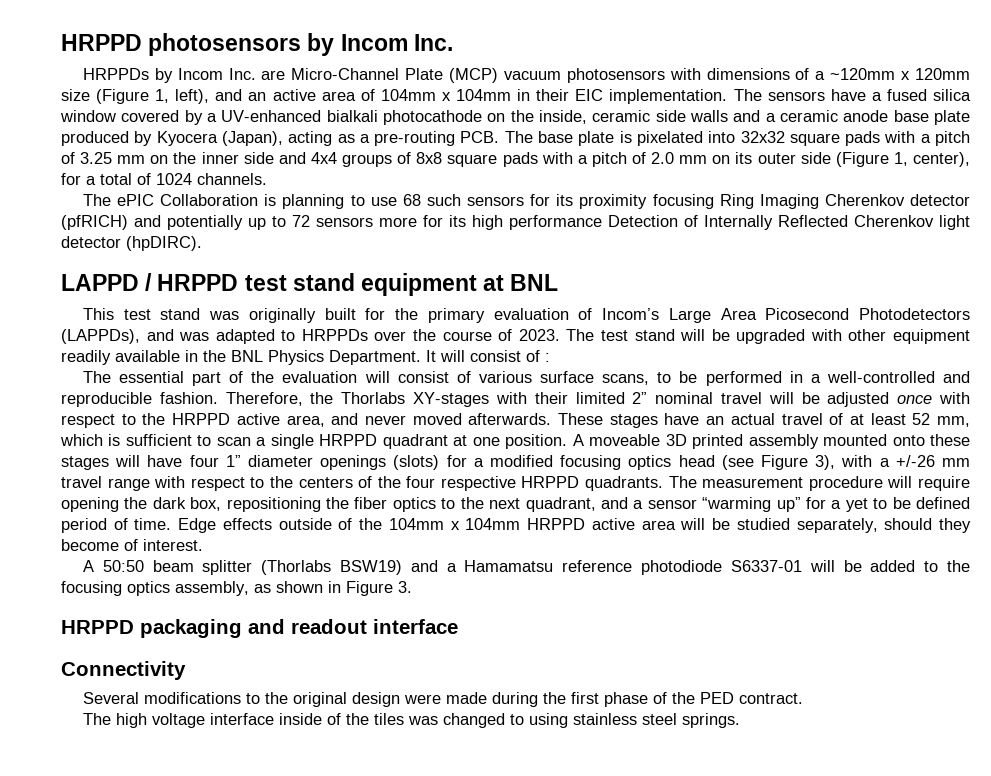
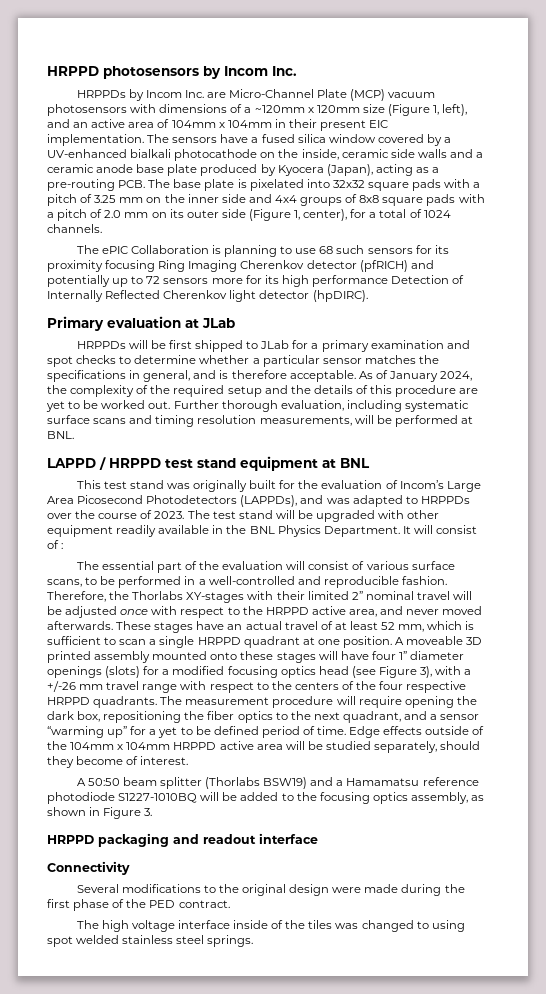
- HRPPDs by Incom Inc. are Micro-Channel Plate (MCP) vacuum photosensors with dimensions of a ~120mm x 120mm size (Figure 1, left), and an active area of 104mm x 104mm in their EIC implementation.
+ HRPPDs by Incom Inc. are Micro-Channel Plate (MCP) vacuum photosensors with dimensions of a ~120mm x 120mm size (Figure 1, left), and an active area of 104mm x 104mm in their present EIC implementation.
+ Primary evaluation at JLab
+ HRPPDs will be first shipped to JLab for a primary examination and spot checks to determine whether a particular sensor matches the specifications in general, and is therefore acceptable. As of January 2024, the complexity of the required setup and the details of this procedure are yet to be worked out. Further thorough evaluation, including systematic surface scans and timing resolution measurements, will be performed at BNL.
- This test stand was originally built for the primary evaluation of Incom’s Large Area Picosecond Photodetectors (LAPPDs), and was adapted to HRPPDs over the course of 2023.
+ This test stand was originally built for the evaluation of Incom’s Large Area Picosecond Photodetectors (LAPPDs), and was adapted to HRPPDs over the course of 2023.
- A 50:50 beam splitter (Thorlabs BSW19) and a Hamamatsu reference photodiode S6337-01 will be added to the focusing optics assembly, as shown in Figure 3.
+ A 50:50 beam splitter (Thorlabs BSW19) and a Hamamatsu reference photodiode S1227-1010BQ will be added to the focusing optics assembly, as shown in Figure 3.
- The high voltage interface inside of the tiles was changed to using stainless steel springs.
+ The high voltage interface inside of the tiles was changed to using spot welded stainless steel springs.

